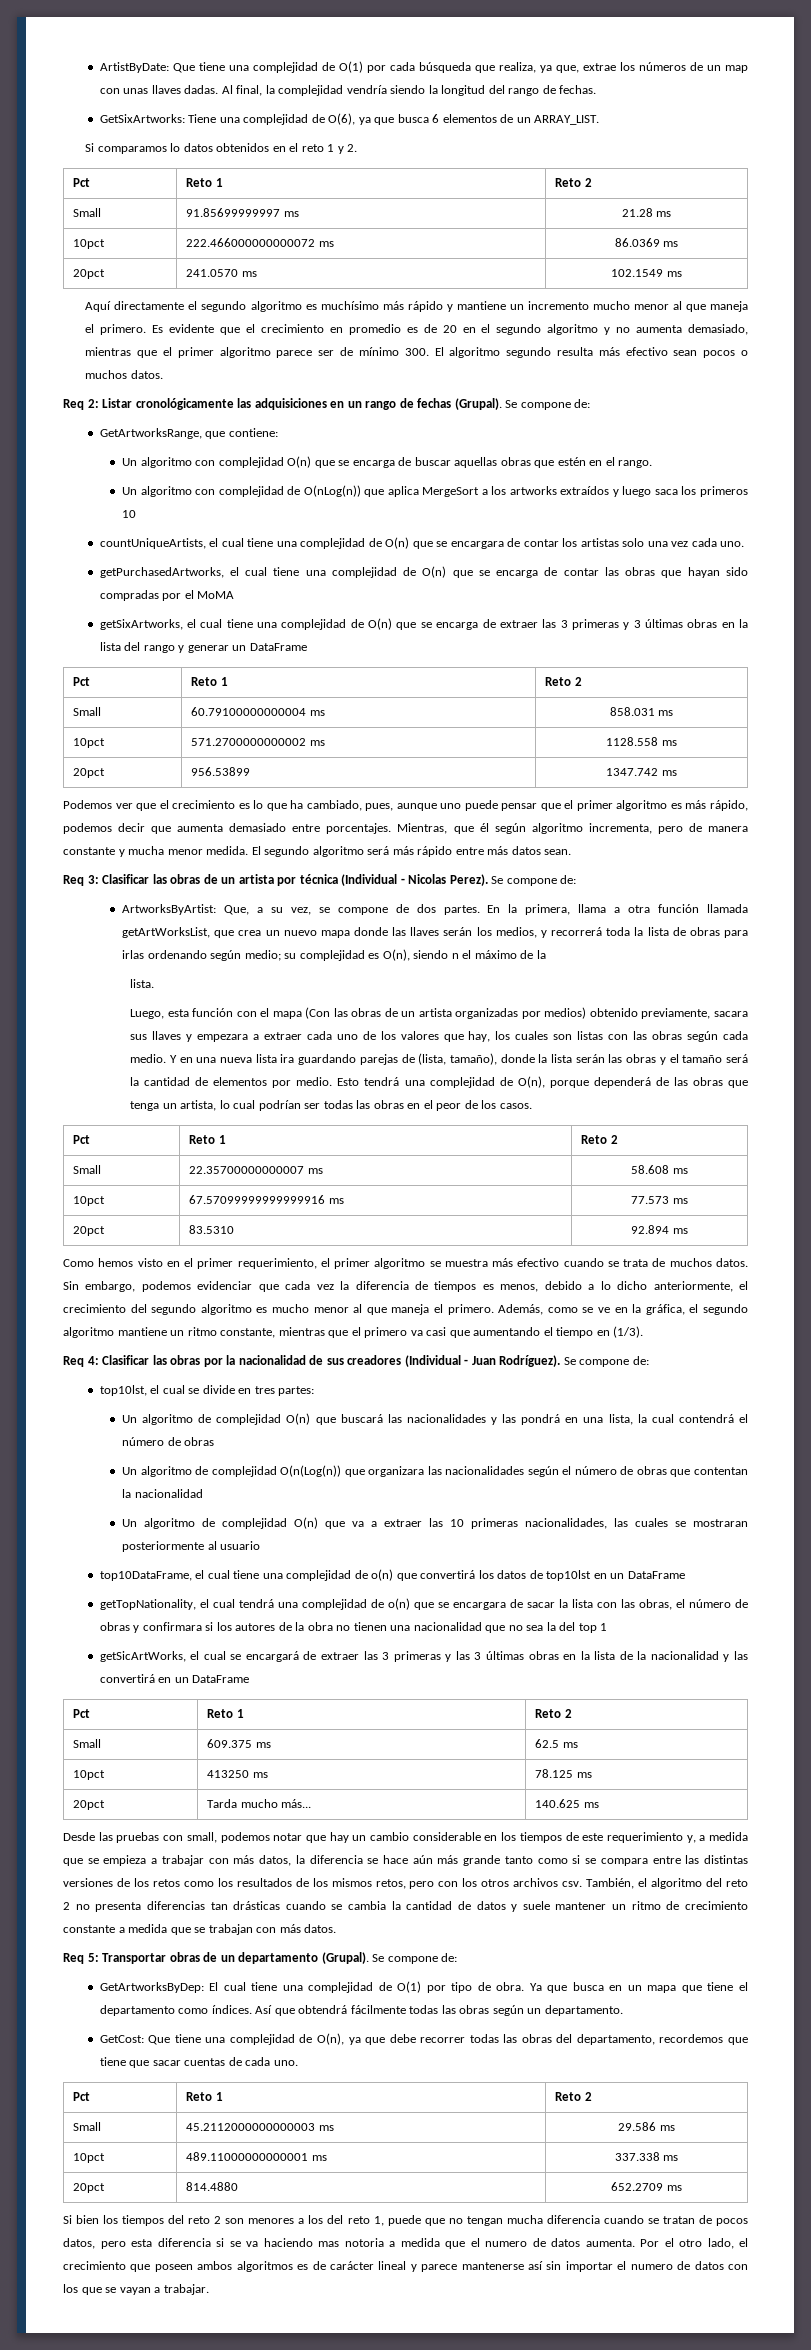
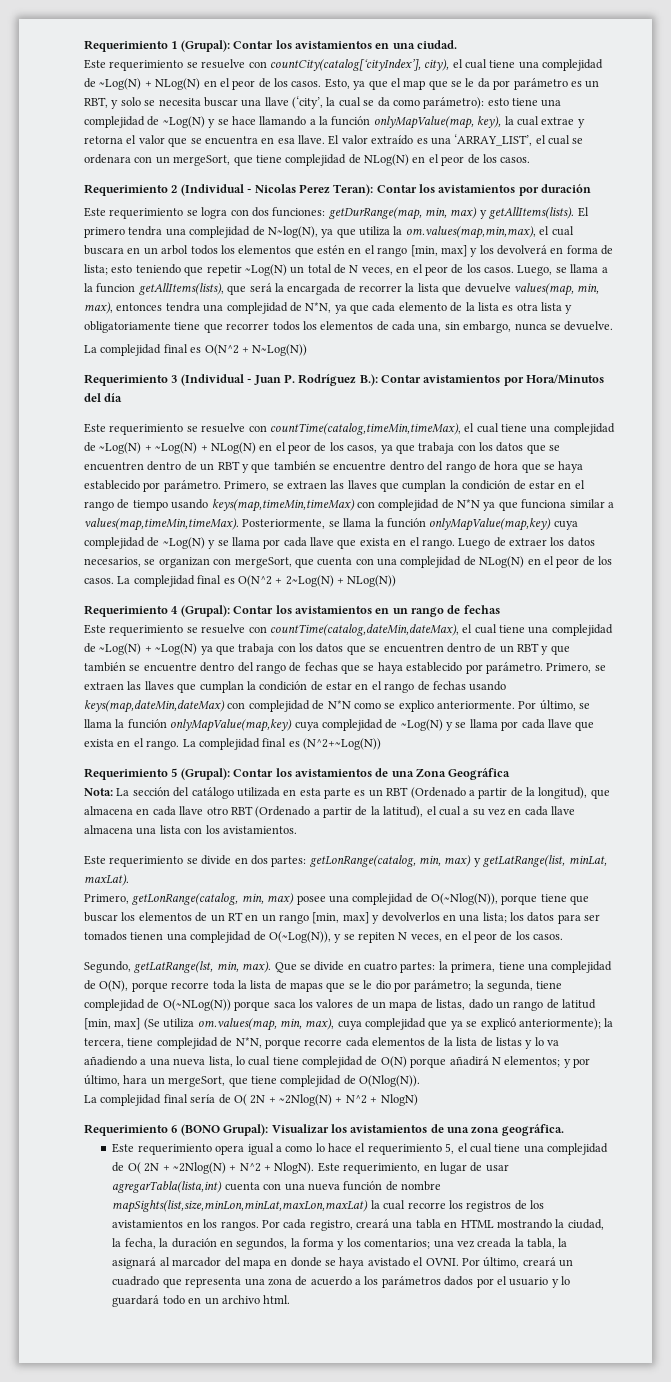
- ArtistByDate: Que tiene una complejidad de O(1) por cada búsqueda que realiza, ya que, extrae los números de un map con unas llaves dadas. Al final, la complejidad vendría siendo la longitud del rango de fechas.
- GetSixArtworks: Tiene una complejidad de O(6), ya que busca 6 elementos de un ARRAY_LIST.
- Si comparamos lo datos obtenidos en el reto 1 y 2.
- Pct | Reto 1 | Reto 2
- Small | 91.85699999997 ms | 21.28 ms
- 10pct | 222.466000000000072 ms | 86.0369 ms
- 20pct | 241.0570 ms | 102.1549 ms
- Aquí directamente el segundo algoritmo es muchísimo más rápido y mantiene un incremento mucho menor al que maneja el primero. Es evidente que el crecimiento en promedio es de 20 en el segundo algoritmo y no aumenta demasiado, mientras que el primer algoritmo parece ser de mínimo 300. El algoritmo segundo resulta más efectivo sean pocos o muchos datos.
- Req 2: Listar cronológicamente las adquisiciones en un rango de fechas (Grupal). Se compone de:
- GetArtworksRange, que contiene:
- Un algoritmo con complejidad O(n) que se encarga de buscar aquellas obras que estén en el rango.
- Un algoritmo con complejidad de O(nLog(n)) que aplica MergeSort a los artworks extraídos y luego saca los primeros 10
- countUniqueArtists, el cual tiene una complejidad de O(n) que se encargara de contar los artistas solo una vez cada uno.
- getPurchasedArtworks, el cual tiene una complejidad de O(n) que se encarga de contar las obras que hayan sido compradas por el MoMA
- getSixArtworks, el cual tiene una complejidad de O(n) que se encarga de extraer las 3 primeras y 3 últimas obras en la lista del rango y generar un DataFrame
- Pct | Reto 1 | Reto 2
- Small | 60.79100000000004 ms | 858.031 ms
- 10pct | 571.2700000000002 ms | 1128.558 ms
- 20pct | 956.53899 | 1347.742 ms
- Podemos ver que el crecimiento es lo que ha cambiado, pues, aunque uno puede pensar que el primer algoritmo es más rápido, podemos decir que aumenta demasiado entre porcentajes. Mientras, que él según algoritmo incrementa, pero de manera constante y mucha menor medida. El segundo algoritmo será más rápido entre más datos sean.
- Req 3: Clasificar las obras de un artista por técnica (Individual - Nicolas Perez). Se compone de:
- ArtworksByArtist: Que, a su vez, se compone de dos partes. En la primera, llama a otra función llamada getArtWorksList, que crea un nuevo mapa donde las llaves serán los medios, y recorrerá toda la lista de obras para irlas ordenando según medio; su complejidad es O(n), siendo n el máximo de la
- lista.
- Luego, esta función con el mapa (Con las obras de un artista organizadas por medios) obtenido previamente, sacara sus llaves y empezara a extraer cada uno de los valores que hay, los cuales son listas con las obras según cada medio. Y en una nueva lista ira guardando parejas de (lista, tamaño), donde la lista serán las obras y el tamaño será la cantidad de elementos por medio. Esto tendrá una complejidad de O(n), porque dependerá de las obras que tenga un artista, lo cual podrían ser todas las obras en el peor de los casos.
- Pct | Reto 1 | Reto 2
- Small | 22.35700000000007 ms | 58.608 ms
- 10pct | 67.57099999999999916 ms | 77.573 ms
- 20pct | 83.5310 | 92.894 ms
- Como hemos visto en el primer requerimiento, el primer algoritmo se muestra más efectivo cuando se trata de muchos datos. Sin embargo, podemos evidenciar que cada vez la diferencia de tiempos es menos, debido a lo dicho anteriormente, el crecimiento del segundo algoritmo es mucho menor al que maneja el primero. Además, como se ve en la gráfica, el segundo algoritmo mantiene un ritmo constante, mientras que el primero va casi que aumentando el tiempo en (1/3).
- Req 4: Clasificar las obras por la nacionalidad de sus creadores (Individual - Juan Rodríguez). Se compone de:
- top10lst, el cual se divide en tres partes:
- Un algoritmo de complejidad O(n) que buscará las nacionalidades y las pondrá en una lista, la cual contendrá el número de obras
- Un algoritmo de complejidad O(n(Log(n)) que organizara las nacionalidades según el número de obras que contentan la nacionalidad
- Un algoritmo de complejidad O(n) que va a extraer las 10 primeras nacionalidades, las cuales se mostraran posteriormente al usuario
- top10DataFrame, el cual tiene una complejidad de o(n) que convertirá los datos de top10lst en un DataFrame
- getTopNationality, el cual tendrá una complejidad de o(n) que se encargara de sacar la lista con las obras, el número de obras y confirmara si los autores de la obra no tienen una nacionalidad que no sea la del top 1
- getSicArtWorks, el cual se encargará de extraer las 3 primeras y las 3 últimas obras en la lista de la nacionalidad y las convertirá en un DataFrame
- Pct | Reto 1 | Reto 2
- Small | 609.375 ms | 62.5 ms
- 10pct | 413250 ms | 78.125 ms
- 20pct | Tarda mucho más... | 140.625 ms
- Desde las pruebas con small, podemos notar que hay un cambio considerable en los tiempos de este requerimiento y, a medida que se empieza a trabajar con más datos, la diferencia se hace aún más grande tanto como si se compara entre las distintas versiones de los retos como los resultados de los mismos retos, pero con los otros archivos csv. También, el algoritmo del reto 2 no presenta diferencias tan drásticas cuando se cambia la cantidad de datos y suele mantener un ritmo de crecimiento constante a medida que se trabajan con más datos.
- Req 5: Transportar obras de un departamento (Grupal). Se compone de:
- GetArtworksByDep: El cual tiene una complejidad de O(1) por tipo de obra. Ya que busca en un mapa que tiene el departamento como índices. Así que obtendrá fácilmente todas las obras según un departamento.
- GetCost: Que tiene una complejidad de O(n), ya que debe recorrer todas las obras del departamento, recordemos que tiene que sacar cuentas de cada uno.
- Pct | Reto 1 | Reto 2
- Small | 45.2112000000000003 ms | 29.586 ms
- 10pct | 489.11000000000001 ms | 337.338 ms
- 20pct | 814.4880 | 652.2709 ms
- Si bien los tiempos del reto 2 son menores a los del reto 1, puede que no tengan mucha diferencia cuando se tratan de pocos datos, pero esta diferencia si se va haciendo mas notoria a medida que el numero de datos aumenta. Por el otro lado, el crecimiento que poseen ambos algoritmos es de carácter lineal y parece mantenerse así sin importar el numero de datos con los que se vayan a trabajar.
+ Requerimiento 1 (Grupal): Contar los avistamientos en una ciudad.
+ Este requerimiento se resuelve con countCity(catalog[‘cityIndex’], city), el cual tiene una complejidad de ~Log(N) + NLog(N) en el peor de los casos. Esto, ya que el map que se le da por parámetro es un RBT, y solo se necesita buscar una llave (‘city’, la cual se da como parámetro): esto tiene una complejidad de ~Log(N) y se hace llamando a la función onlyMapValue(map, key), la cual extrae y retorna el valor que se encuentra en esa llave. El valor extraído es una ‘ARRAY_LIST’, el cual se ordenara con un mergeSort, que tiene complejidad de NLog(N) en el peor de los casos.
+ Requerimiento 2 (Individual - Nicolas Perez Teran): Contar los avistamientos por duración
+ Este requerimiento se logra con dos funciones: getDurRange(map, min, max) y getAllItems(lists). El primero tendra una complejidad de N~log(N), ya que utiliza la om.values(map,min,max), el cual buscara en un arbol todos los elementos que estén en el rango [min, max] y los devolverá en forma de lista; esto teniendo que repetir ~Log(N) un total de N veces, en el peor de los casos. Luego, se llama a la funcion getAllItems(lists), que será la encargada de recorrer la lista que devuelve values(map, min, max), entonces tendra una complejidad de N*N, ya que cada elemento de la lista es otra lista y obligatoriamente tiene que recorrer todos los elementos de cada una, sin embargo, nunca se devuelve.
+ La complejidad final es O(N^2 + N~Log(N))
+ Requerimiento 3 (Individual - Juan P. Rodríguez B.): Contar avistamientos por Hora/Minutos del día
+ Este requerimiento se resuelve con countTime(catalog,timeMin,timeMax), el cual tiene una complejidad de ~Log(N) + ~Log(N) + NLog(N) en el peor de los casos, ya que trabaja con los datos que se encuentren dentro de un RBT y que también se encuentre dentro del rango de hora que se haya establecido por parámetro. Primero, se extraen las llaves que cumplan la condición de estar en el rango de tiempo usando keys(map,timeMin,timeMax) con complejidad de N*N ya que funciona similar a values(map,timeMin,timeMax). Posteriormente, se llama la función onlyMapValue(map,key) cuya complejidad de ~Log(N) y se llama por cada llave que exista en el rango. Luego de extraer los datos necesarios, se organizan con mergeSort, que cuenta con una complejidad de NLog(N) en el peor de los casos. La complejidad final es O(N^2 + 2~Log(N) + NLog(N))
+ Requerimiento 4 (Grupal): Contar los avistamientos en un rango de fechas
+ Este requerimiento se resuelve con countTime(catalog,dateMin,dateMax), el cual tiene una complejidad de ~Log(N) + ~Log(N) ya que trabaja con los datos que se encuentren dentro de un RBT y que también se encuentre dentro del rango de fechas que se haya establecido por parámetro. Primero, se extraen las llaves que cumplan la condición de estar en el rango de fechas usando keys(map,dateMin,dateMax) con complejidad de N*N como se explico anteriormente. Por último, se llama la función onlyMapValue(map,key) cuya complejidad de ~Log(N) y se llama por cada llave que exista en el rango. La complejidad final es (N^2+~Log(N))
+ Requerimiento 5 (Grupal): Contar los avistamientos de una Zona Geográfica
+ Nota: La sección del catálogo utilizada en esta parte es un RBT (Ordenado a partir de la longitud), que almacena en cada llave otro RBT (Ordenado a partir de la latitud), el cual a su vez en cada llave almacena una lista con los avistamientos.
+ Este requerimiento se divide en dos partes: getLonRange(catalog, min, max) y getLatRange(list, minLat, maxLat).
+ Primero, getLonRange(catalog, min, max) posee una complejidad de O(~Nlog(N)), porque tiene que buscar los elementos de un RT en un rango [min, max] y devolverlos en una lista; los datos para ser tomados tienen una complejidad de O(~Log(N)), y se repiten N veces, en el peor de los casos.
+ Segundo, getLatRange(lst, min, max). Que se divide en cuatro partes: la primera, tiene una complejidad de O(N), porque recorre toda la lista de mapas que se le dio por parámetro; la segunda, tiene complejidad de O(~NLog(N)) porque saca los valores de un mapa de listas, dado un rango de latitud [min, max] (Se utiliza om.values(map, min, max), cuya complejidad que ya se explicó anteriormente); la tercera, tiene complejidad de N*N, porque recorre cada elementos de la lista de listas y lo va añadiendo a una nueva lista, lo cual tiene complejidad de O(N) porque añadirá N elementos; y por último, hara un mergeSort, que tiene complejidad de O(Nlog(N)).
+ La complejidad final sería de O( 2N + ~2Nlog(N) + N^2 + NlogN)
+ Requerimiento 6 (BONO Grupal): Visualizar los avistamientos de una zona geográfica.
+ Este requerimiento opera igual a como lo hace el requerimiento 5, el cual tiene una complejidad de O( 2N + ~2Nlog(N) + N^2 + NlogN). Este requerimiento, en lugar de usar agregarTabla(lista,int) cuenta con una nueva función de nombre mapSights(list,size,minLon,minLat,maxLon,maxLat) la cual recorre los registros de los avistamientos en los rangos. Por cada registro, creará una tabla en HTML mostrando la ciudad, la fecha, la duración en segundos, la forma y los comentarios; una vez creada la tabla, la asignará al marcador del mapa en donde se haya avistado el OVNI. Por último, creará un cuadrado que representa una zona de acuerdo a los parámetros dados por el usuario y lo guardará todo en un archivo html.

